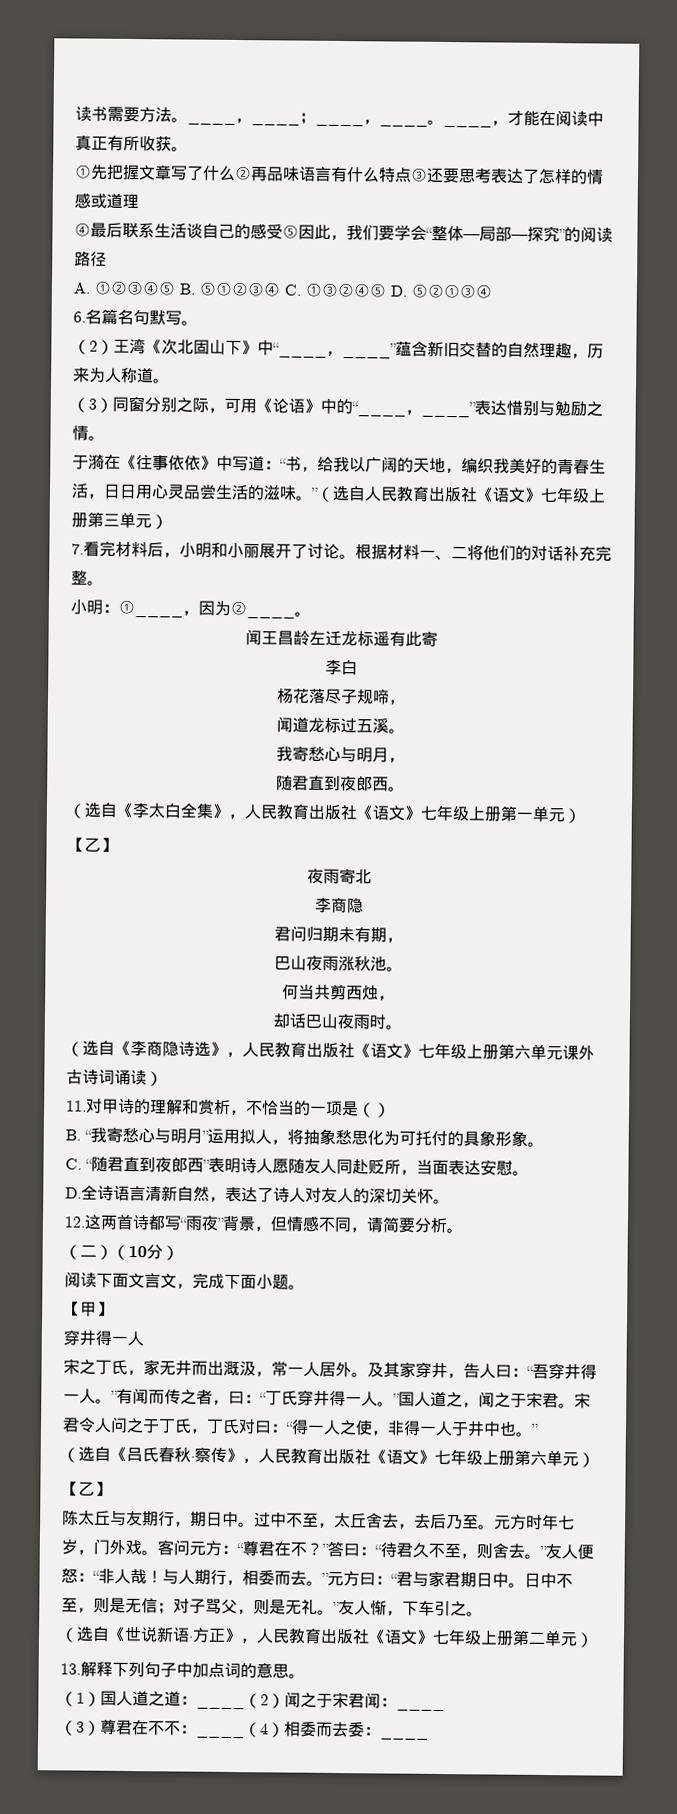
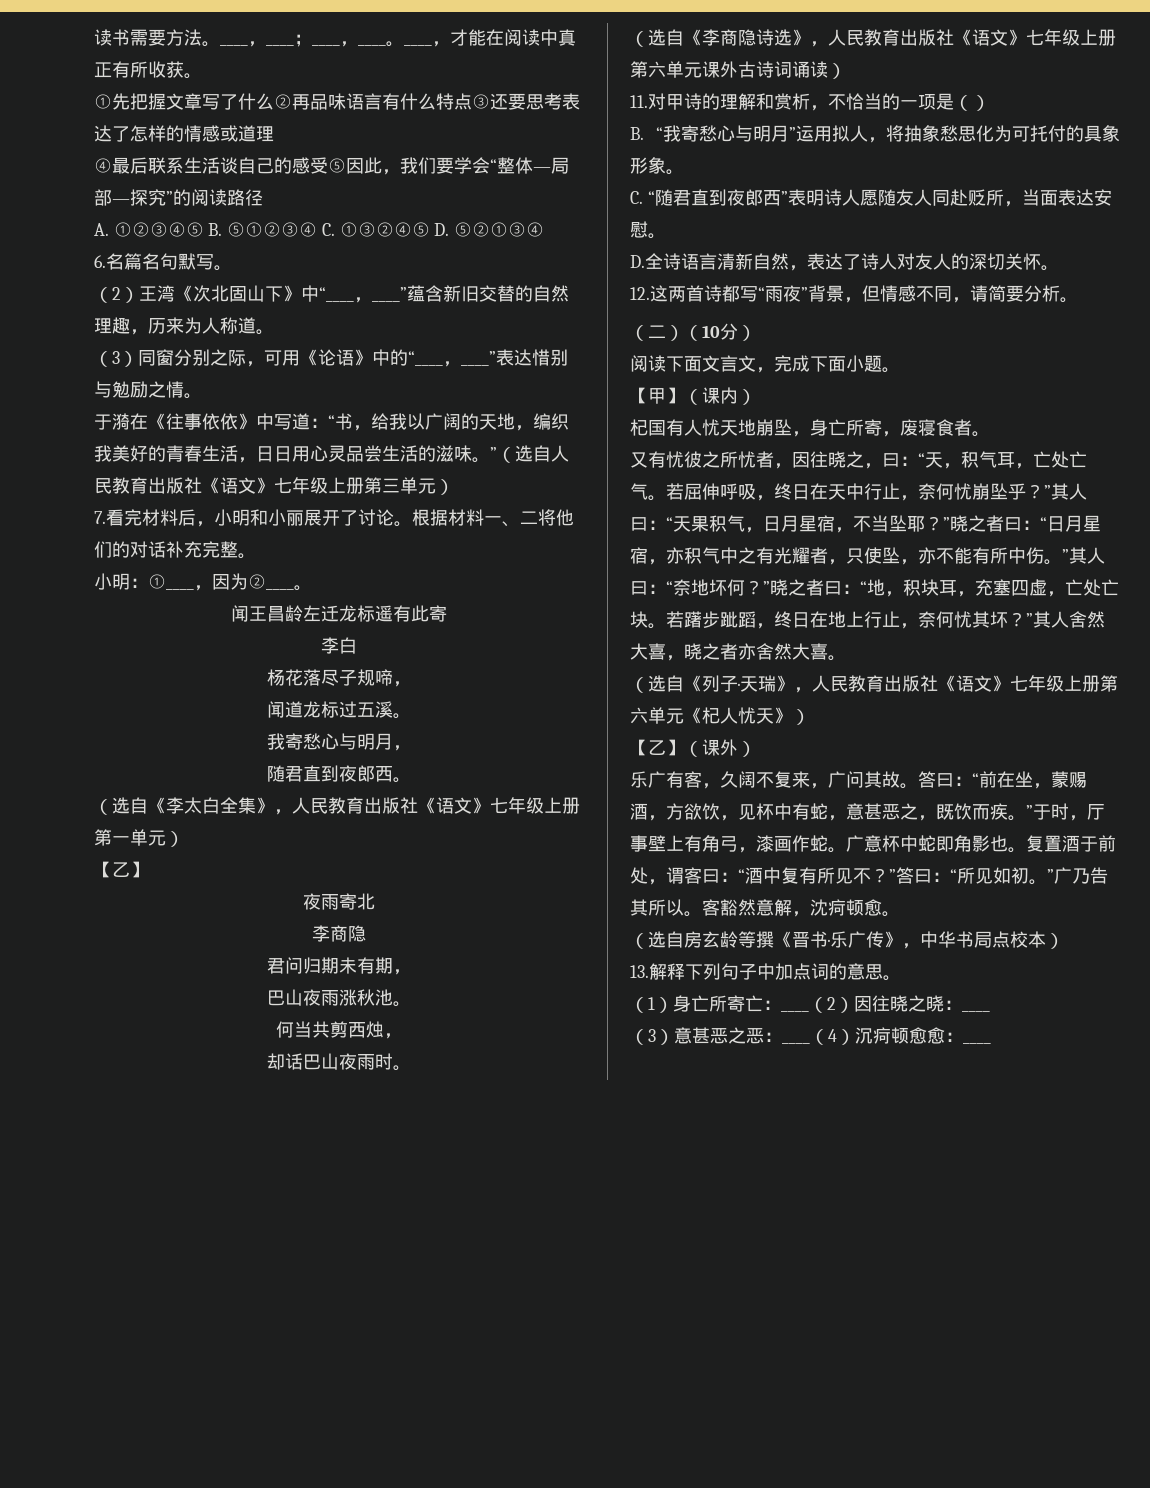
- 【甲】
- 穿井得一人
- 宋之丁氏，家无井而出溉汲，常一人居外。及其家穿井，告人曰：“吾穿井得一人。”有闻而传之者，曰：“丁氏穿井得一人。”国人道之，闻之于宋君。宋君令人问之于丁氏，丁氏对曰：“得一人之使，非得一人于井中也。”
- （选自《吕氏春秋·察传》，人民教育出版社《语文》七年级上册第六单元）
- 【乙】
- 陈太丘与友期行，期日中。过中不至，太丘舍去，去后乃至。元方时年七岁，门外戏。客问元方：“尊君在不？”答曰：“待君久不至，则舍去。”友人便怒：“非人哉！与人期行，相委而去。”元方曰：“君与家君期日中。日中不至，则是无信；对子骂父，则是无礼。”友人惭，下车引之。
- （选自《世说新语·方正》，人民教育出版社《语文》七年级上册第二单元）
+ 【甲】（课内）
+ 杞国有人忧天地崩坠，身亡所寄，废寝食者。
+ 又有忧彼之所忧者，因往晓之，曰：“天，积气耳，亡处亡气。若屈伸呼吸，终日在天中行止，奈何忧崩坠乎？”其人曰：“天果积气，日月星宿，不当坠耶？”晓之者曰：“日月星宿，亦积气中之有光耀者，只使坠，亦不能有所中伤。”其人曰：“奈地坏何？”晓之者曰：“地，积块耳，充塞四虚，亡处亡块。若躇步跐蹈，终日在地上行止，奈何忧其坏？”其人舍然大喜，晓之者亦舍然大喜。
+ （选自《列子·天瑞》，人民教育出版社《语文》七年级上册第六单元《杞人忧天》）
+ 【乙】（课外）
+ 乐广有客，久阔不复来，广问其故。答曰：“前在坐，蒙赐酒，方欲饮，见杯中有蛇，意甚恶之，既饮而疾。”于时，厅事壁上有角弓，漆画作蛇。广意杯中蛇即角影也。复置酒于前处，谓客曰：“酒中复有所见不？”答曰：“所见如初。”广乃告其所以。客豁然意解，沈疴顿愈。
+ （选自房玄龄等撰《晋书·乐广传》，中华书局点校本）
- （1）国人道之道：____（2）闻之于宋君闻：____
+ （1）身亡所寄亡：____（2）因往晓之晓：____
- （3）尊君在不不：____（4）相委而去委：____
+ （3）意甚恶之恶：____（4）沉疴顿愈愈：____

